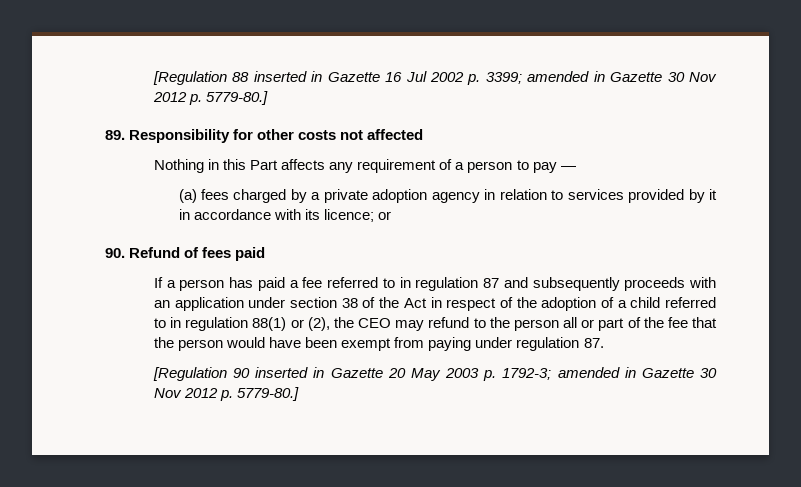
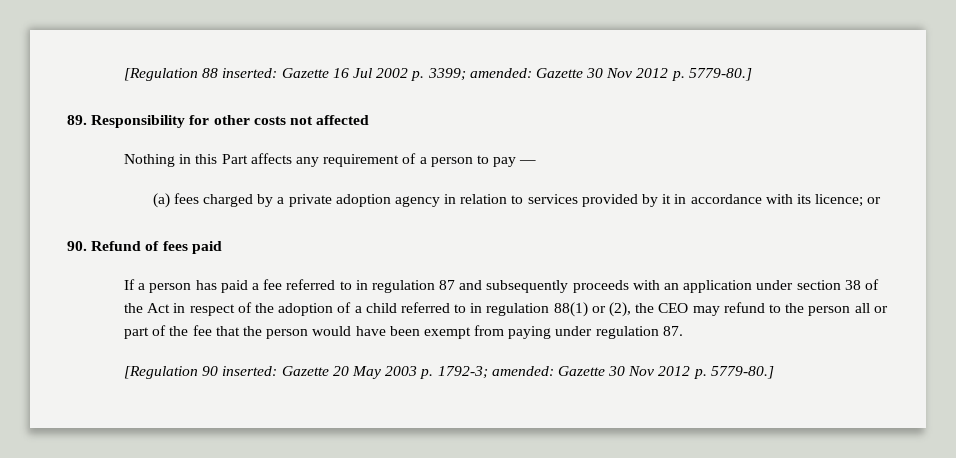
- [Regulation 88 inserted in Gazette 16 Jul 2002 p. 3399; amended in Gazette 30 Nov 2012 p. 5779-80.]
+ [Regulation 88 inserted: Gazette 16 Jul 2002 p. 3399; amended: Gazette 30 Nov 2012 p. 5779-80.]
- [Regulation 90 inserted in Gazette 20 May 2003 p. 1792-3; amended in Gazette 30 Nov 2012 p. 5779-80.]
+ [Regulation 90 inserted: Gazette 20 May 2003 p. 1792-3; amended: Gazette 30 Nov 2012 p. 5779-80.]

